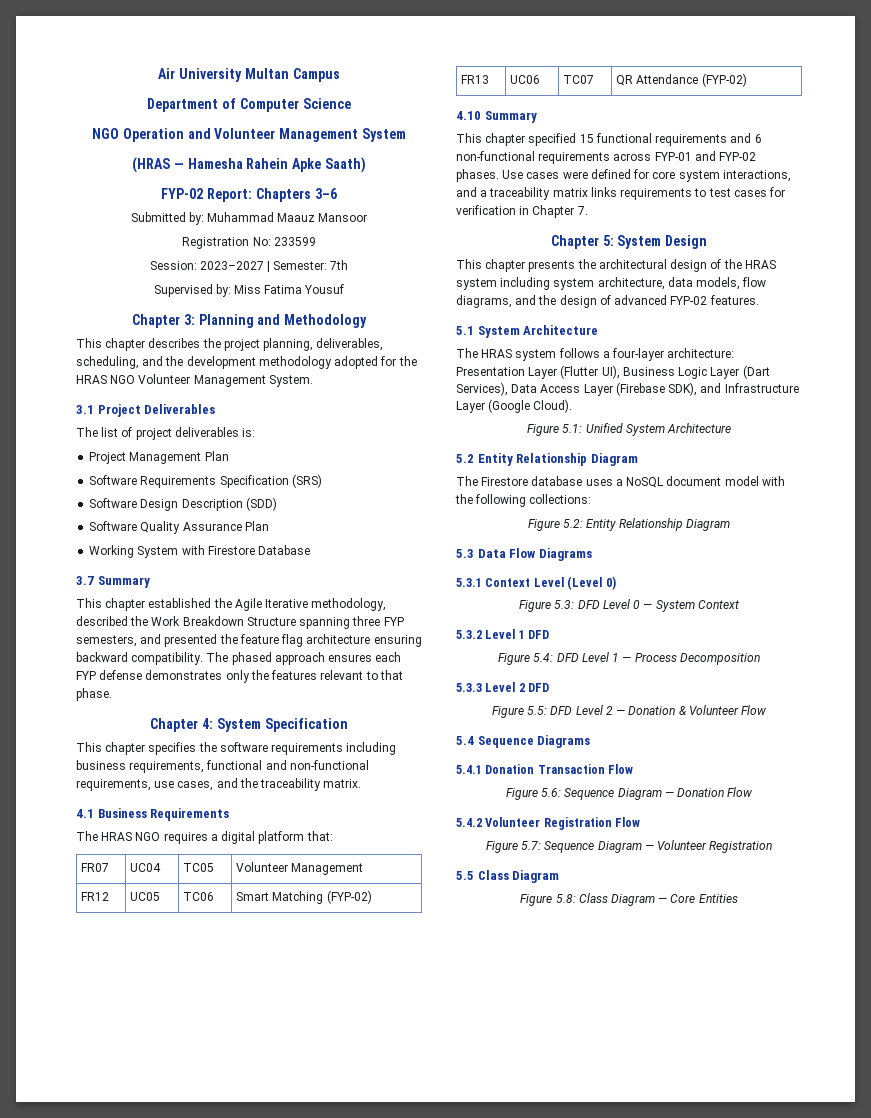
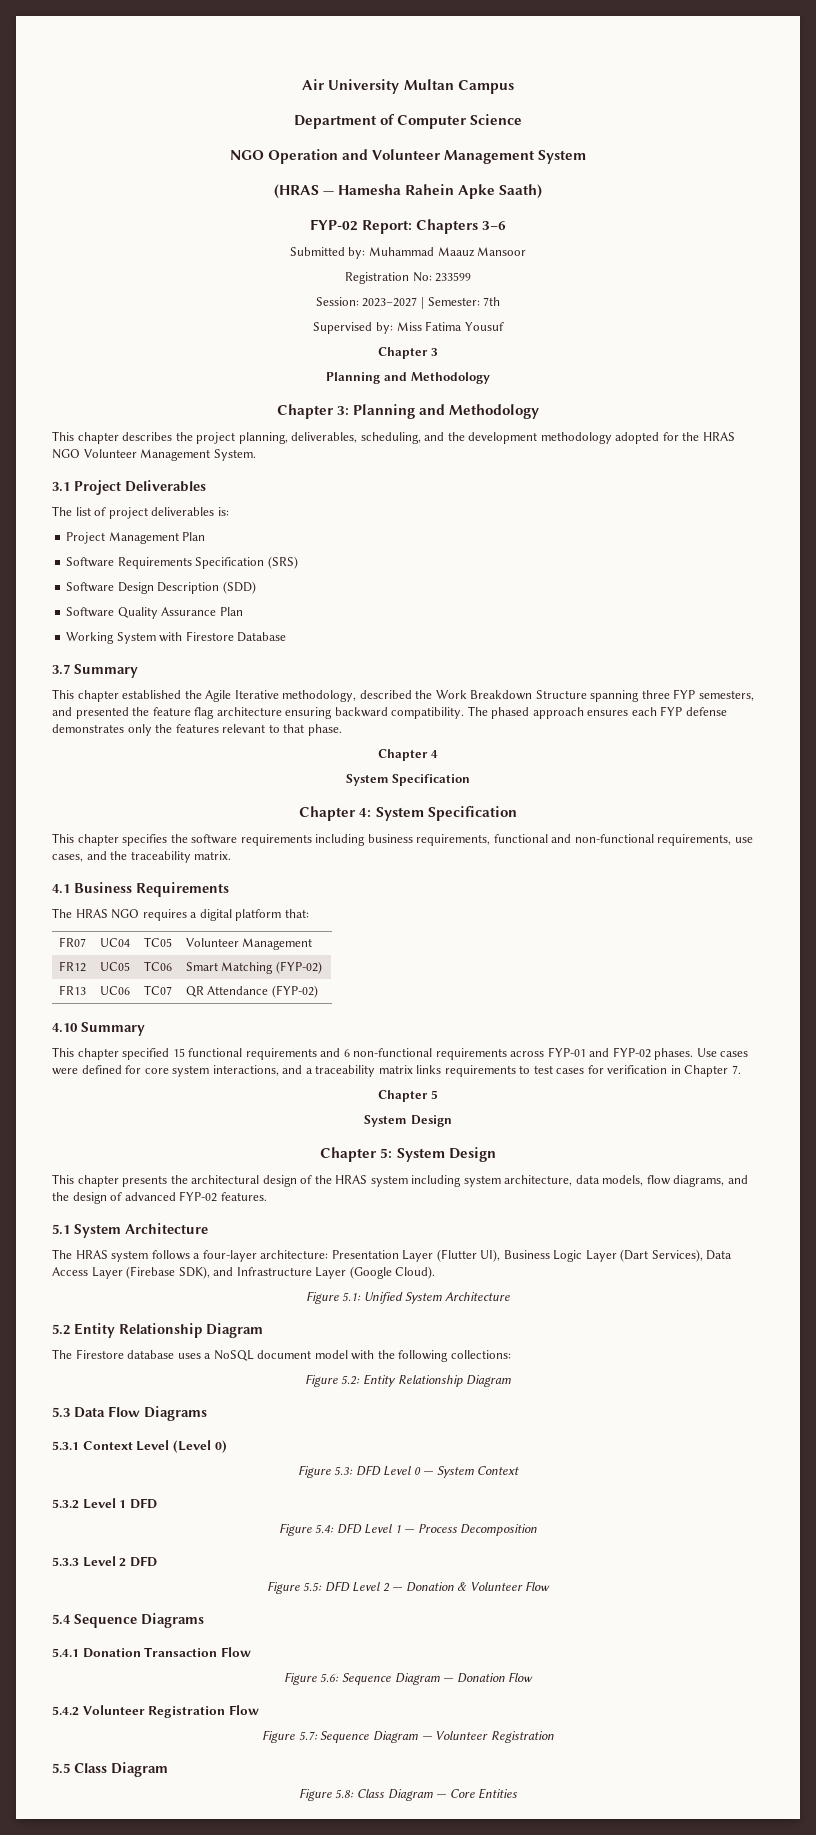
+ Chapter 3
+ Planning and Methodology
+ Chapter 4
+ System Specification
+ Chapter 5
+ System Design

